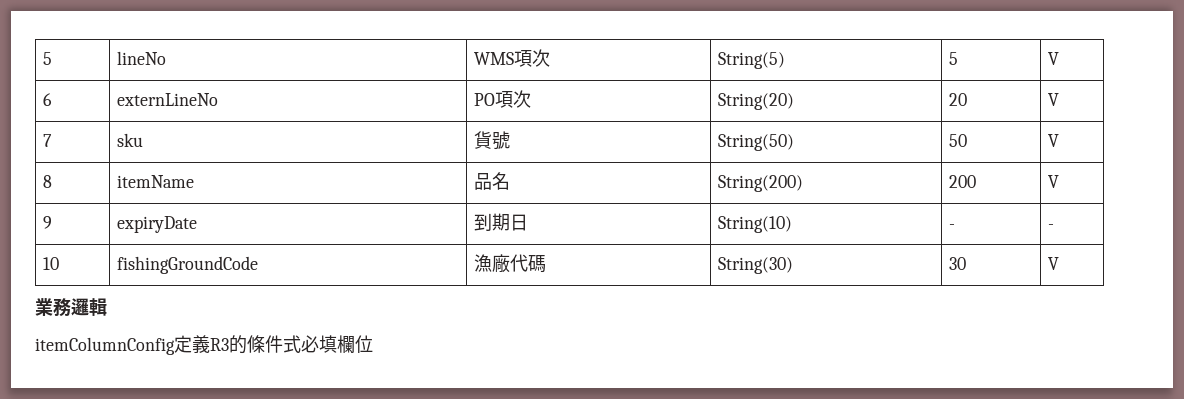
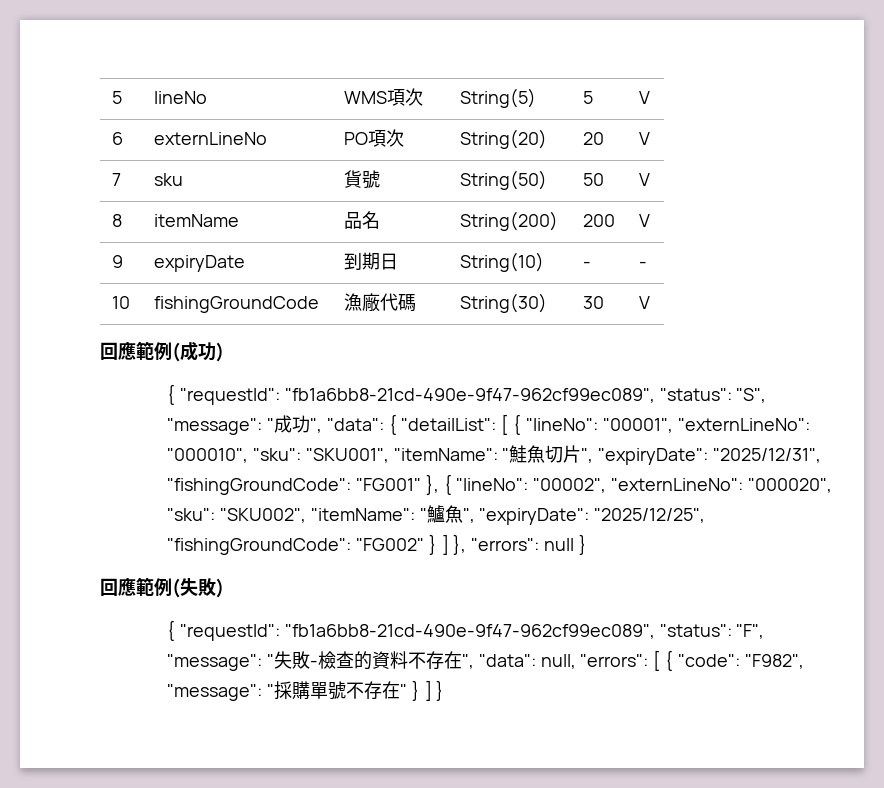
- 業務邏輯
- itemColumnConfig定義R3的條件式必填欄位
+ 回應範例(成功)
+ { "requestId": "fb1a6bb8-21cd-490e-9f47-962cf99ec089", "status": "S", "message": "成功", "data": { "detailList": [ { "lineNo": "00001", "externLineNo": "000010", "sku": "SKU001", "itemName": "鮭魚切片", "expiryDate": "2025/12/31", "fishingGroundCode": "FG001" }, { "lineNo": "00002", "externLineNo": "000020", "sku": "SKU002", "itemName": "鱸魚", "expiryDate": "2025/12/25", "fishingGroundCode": "FG002" } ] }, "errors": null }
+ 回應範例(失敗)
+ { "requestId": "fb1a6bb8-21cd-490e-9f47-962cf99ec089", "status": "F", "message": "失敗-檢查的資料不存在", "data": null, "errors": [ { "code": "F982", "message": "採購單號不存在" } ] }

